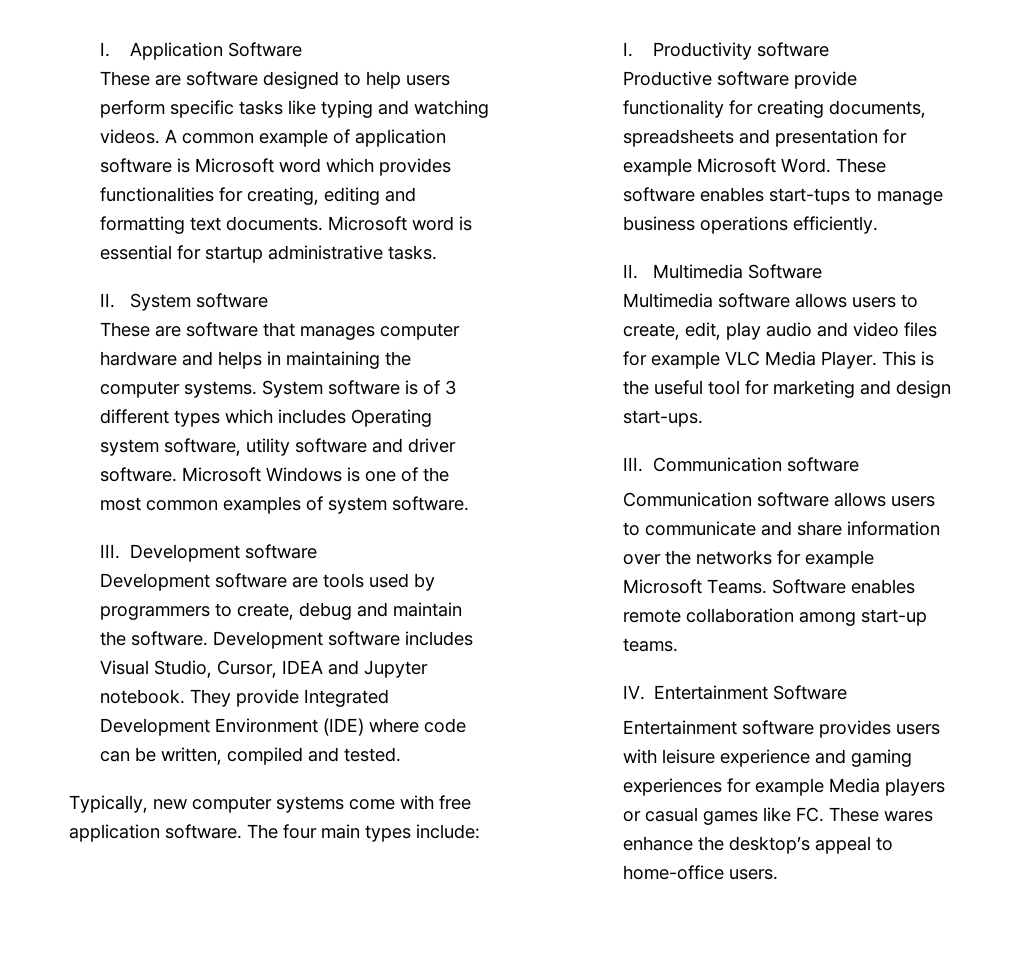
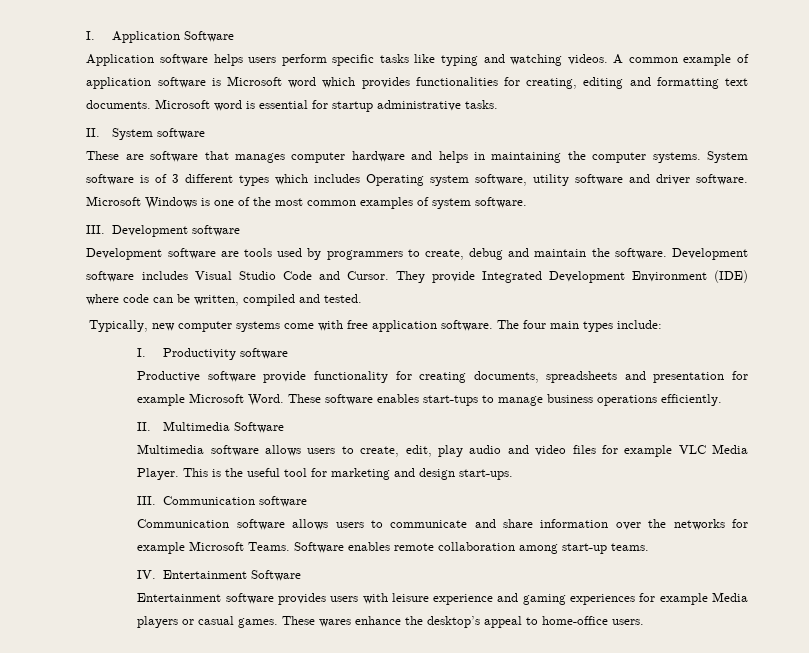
- These are software designed to help users perform specific tasks like typing and watching videos.
+ Application software helps users perform specific tasks like typing and watching videos.
- Development software includes Visual Studio, Cursor, IDEA and Jupyter notebook.
+ Development software includes Visual Studio Code and Cursor.
- Entertainment software provides users with leisure experience and gaming experiences for example Media players or casual games like FC. These wares enhance the desktop’s appeal to home-office users.
+ Entertainment software provides users with leisure experience and gaming experiences for example Media players or casual games. These wares enhance the desktop’s appeal to home-office users.

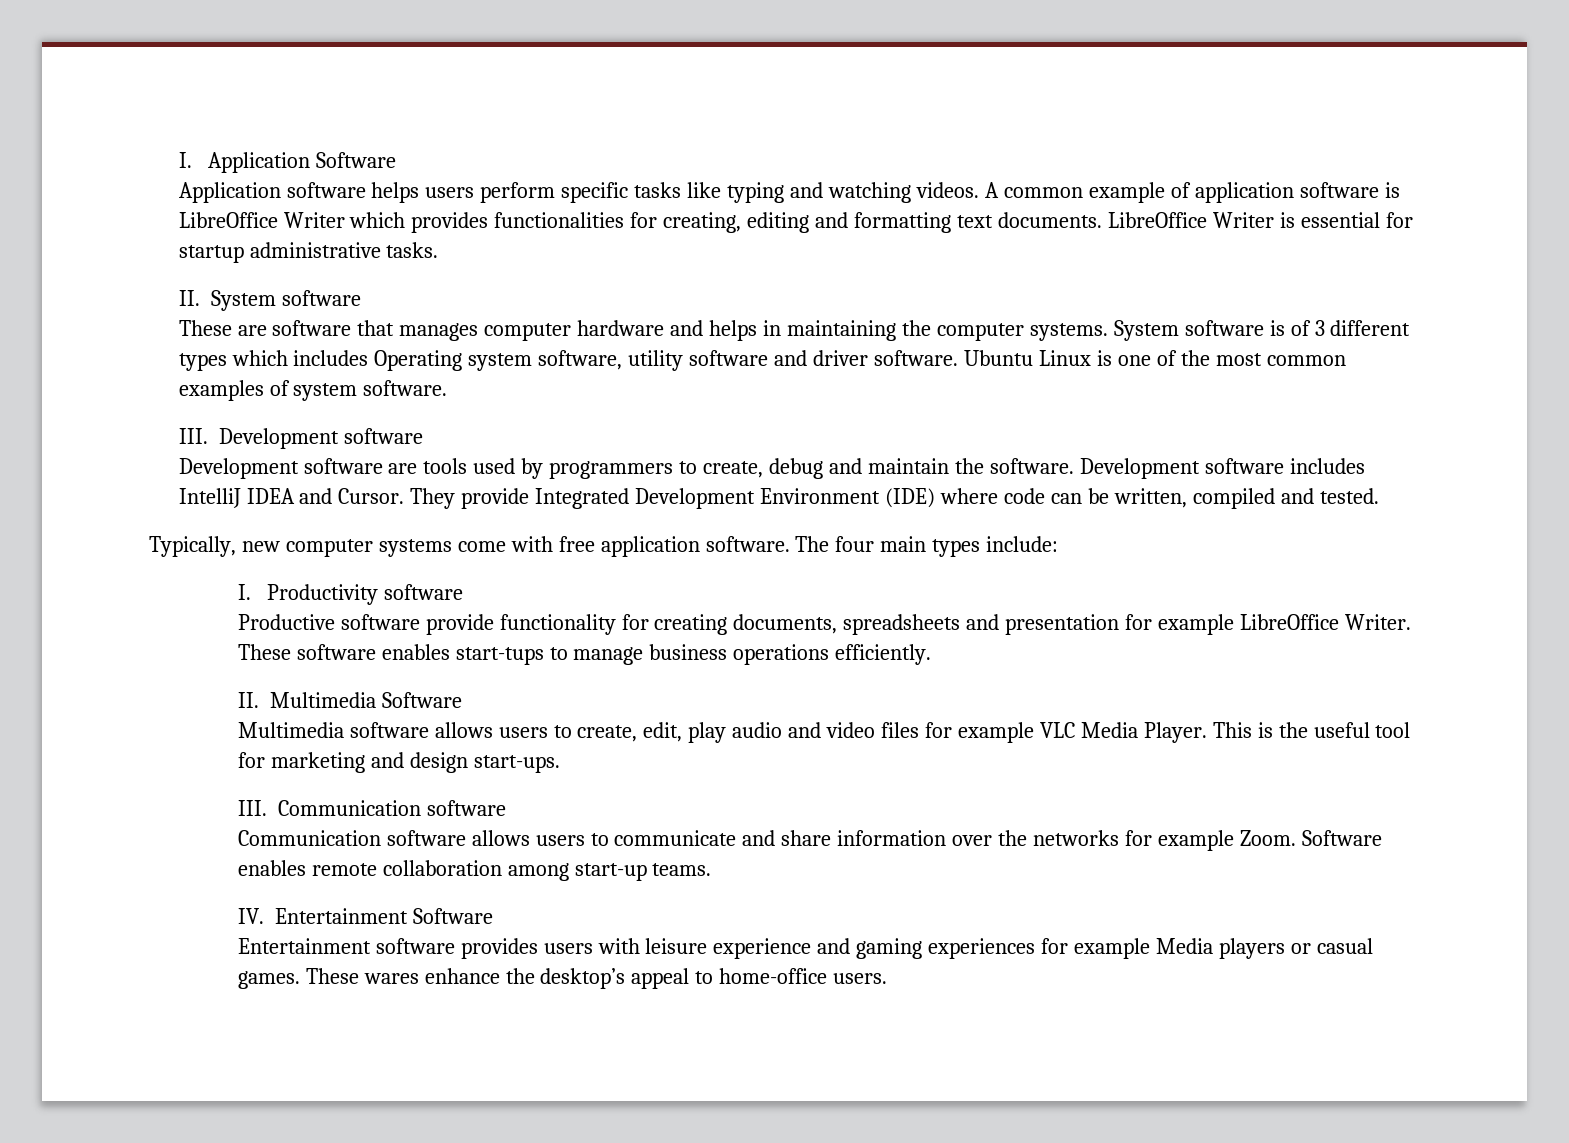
- A common example of application software is Microsoft word which provides functionalities for creating, editing and formatting text documents.
+ A common example of application software is LibreOffice Writer which provides functionalities for creating, editing and formatting text documents.
- Microsoft word is essential for startup administrative tasks.
+ LibreOffice Writer is essential for startup administrative tasks.
- Microsoft Windows is one of the most common examples of system software.
+ Ubuntu Linux is one of the most common examples of system software.
- Development software includes Visual Studio Code and Cursor.
+ Development software includes IntelliJ IDEA and Cursor.
- Productive software provide functionality for creating documents, spreadsheets and presentation for example Microsoft Word.
+ Productive software provide functionality for creating documents, spreadsheets and presentation for example LibreOffice Writer.
- Communication software allows users to communicate and share information over the networks for example Microsoft Teams.
+ Communication software allows users to communicate and share information over the networks for example Zoom.

